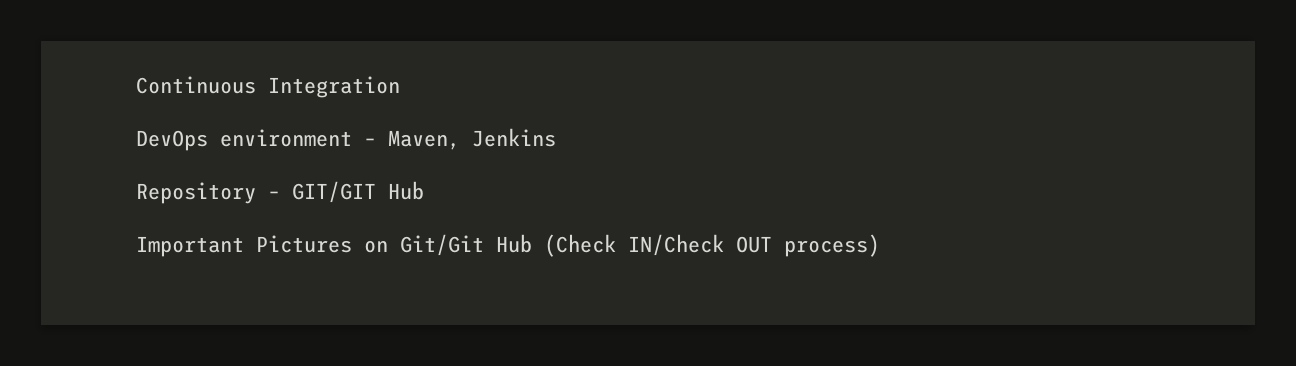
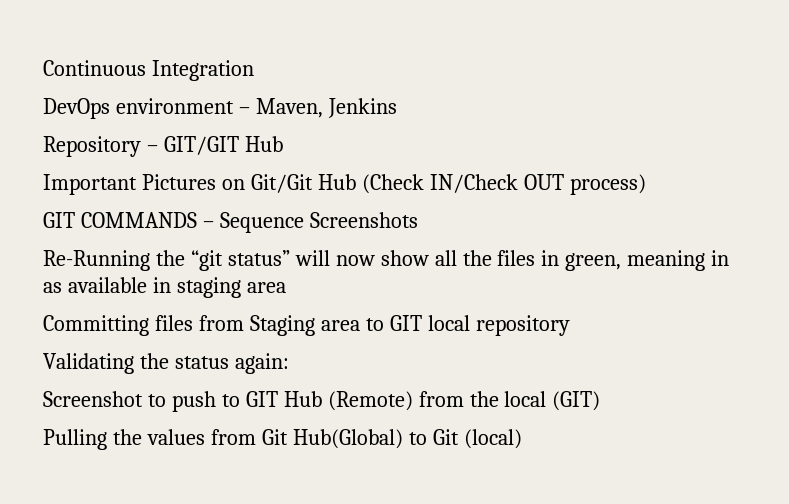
+ GIT COMMANDS – Sequence Screenshots
+ Re-Running the “git status” will now show all the files in green, meaning in as available in staging area
+ Committing files from Staging area to GIT local repository
+ Validating the status again:
+ Screenshot to push to GIT Hub (Remote) from the local (GIT)
+ Pulling the values from Git Hub(Global) to Git (local)

